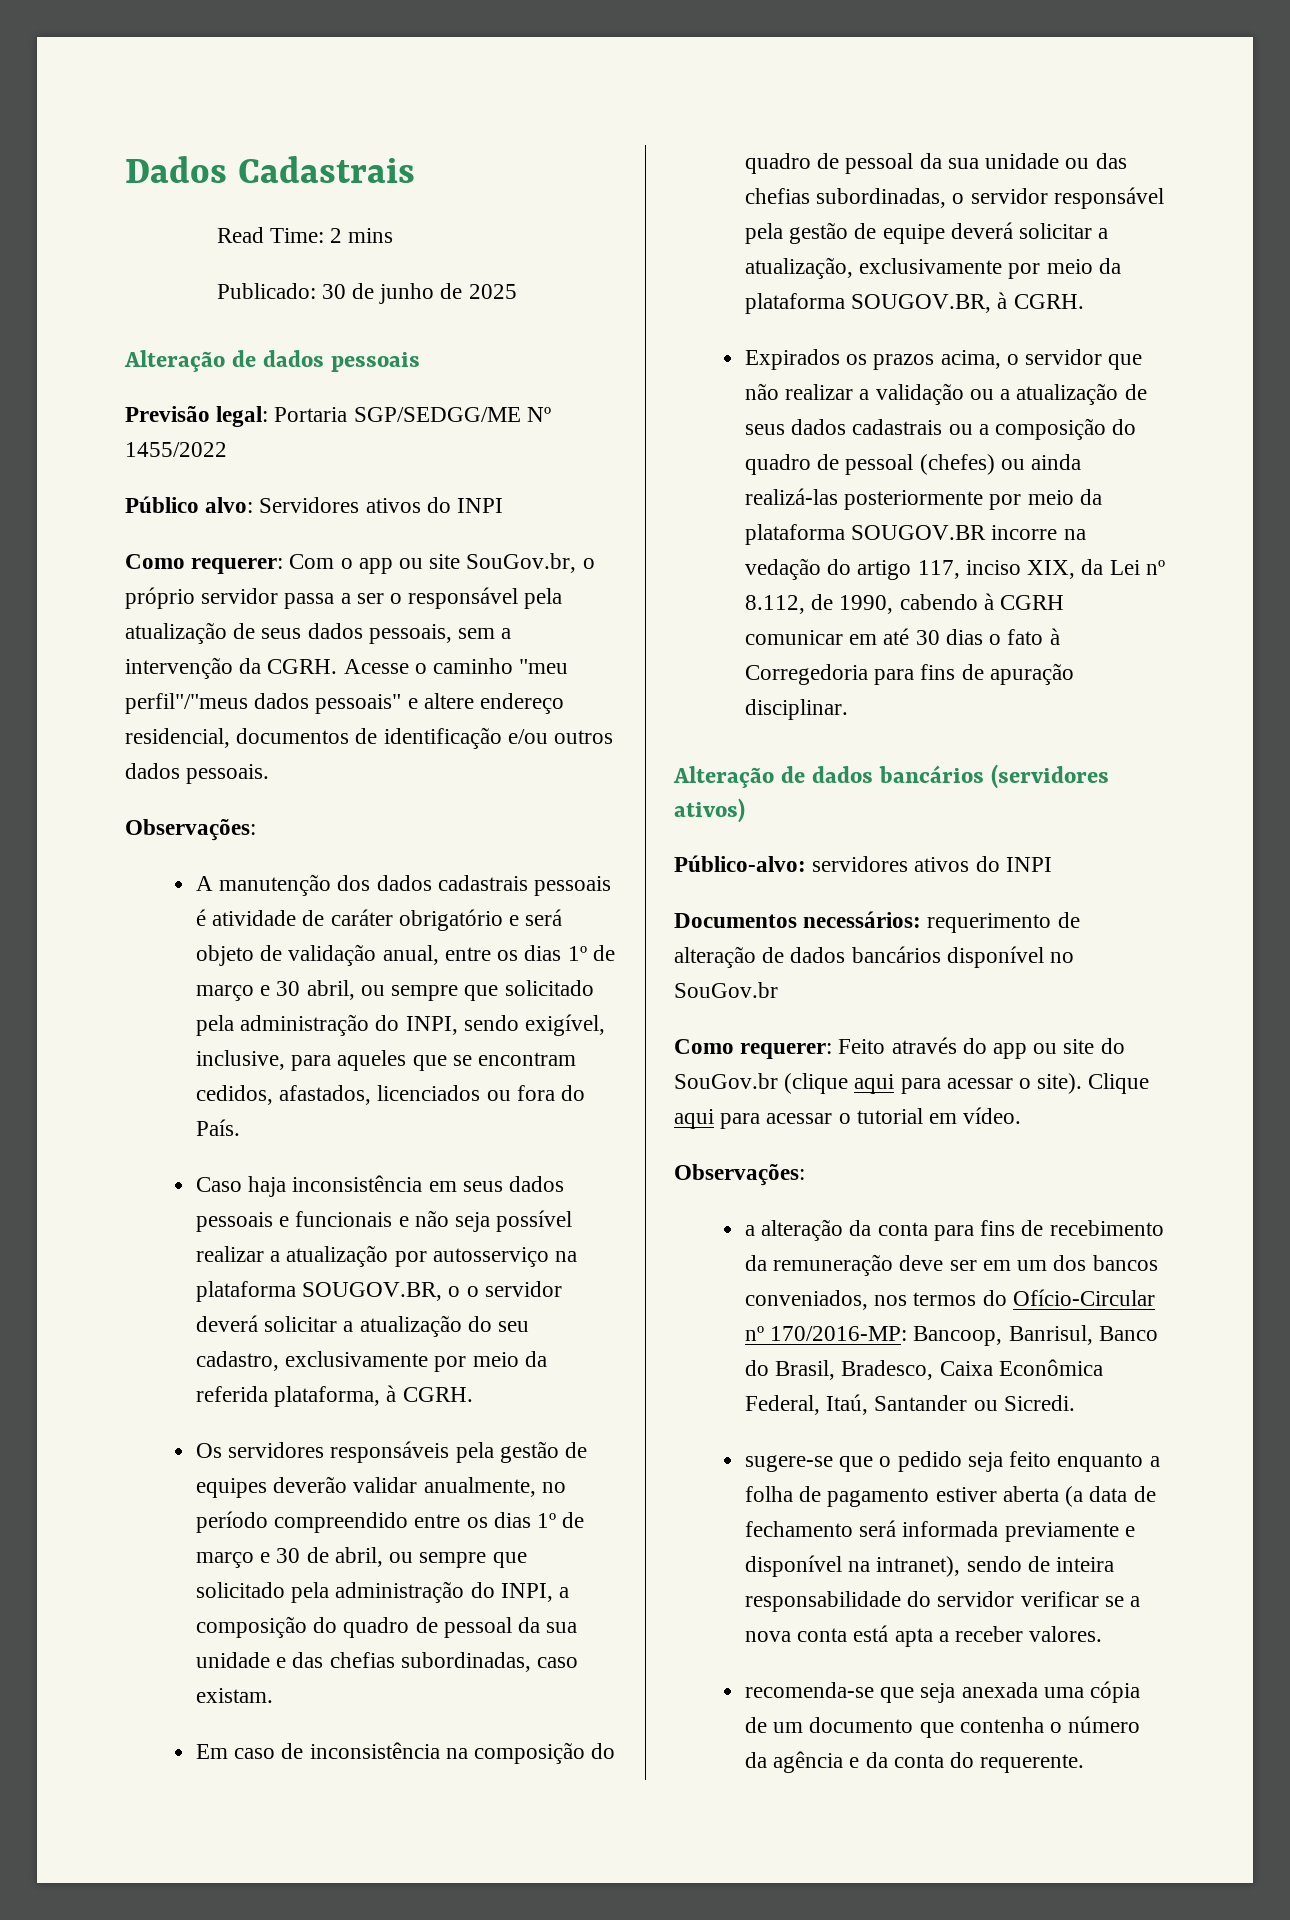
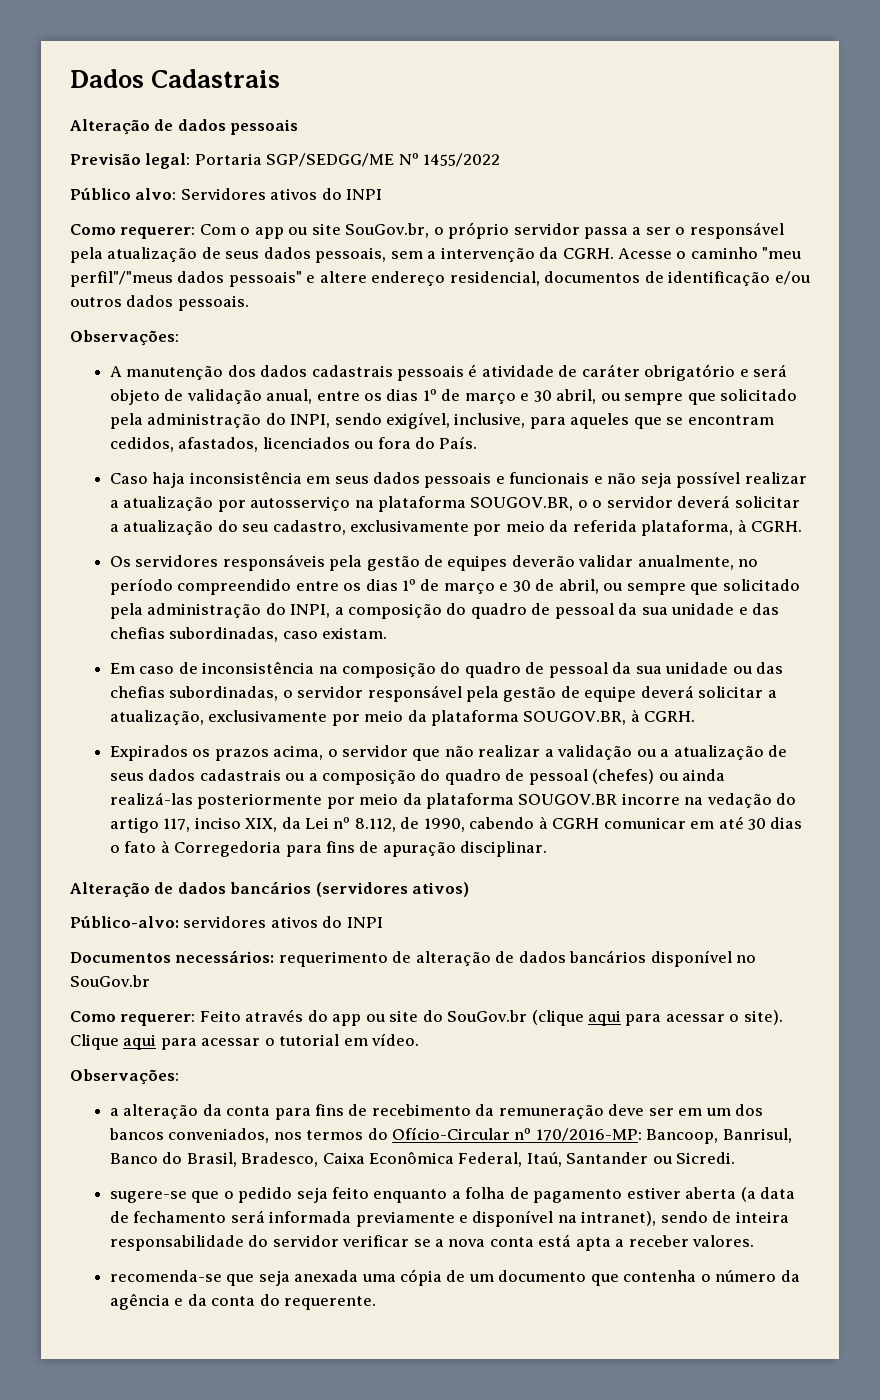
- Read Time: 2 mins
- Publicado: 30 de junho de 2025

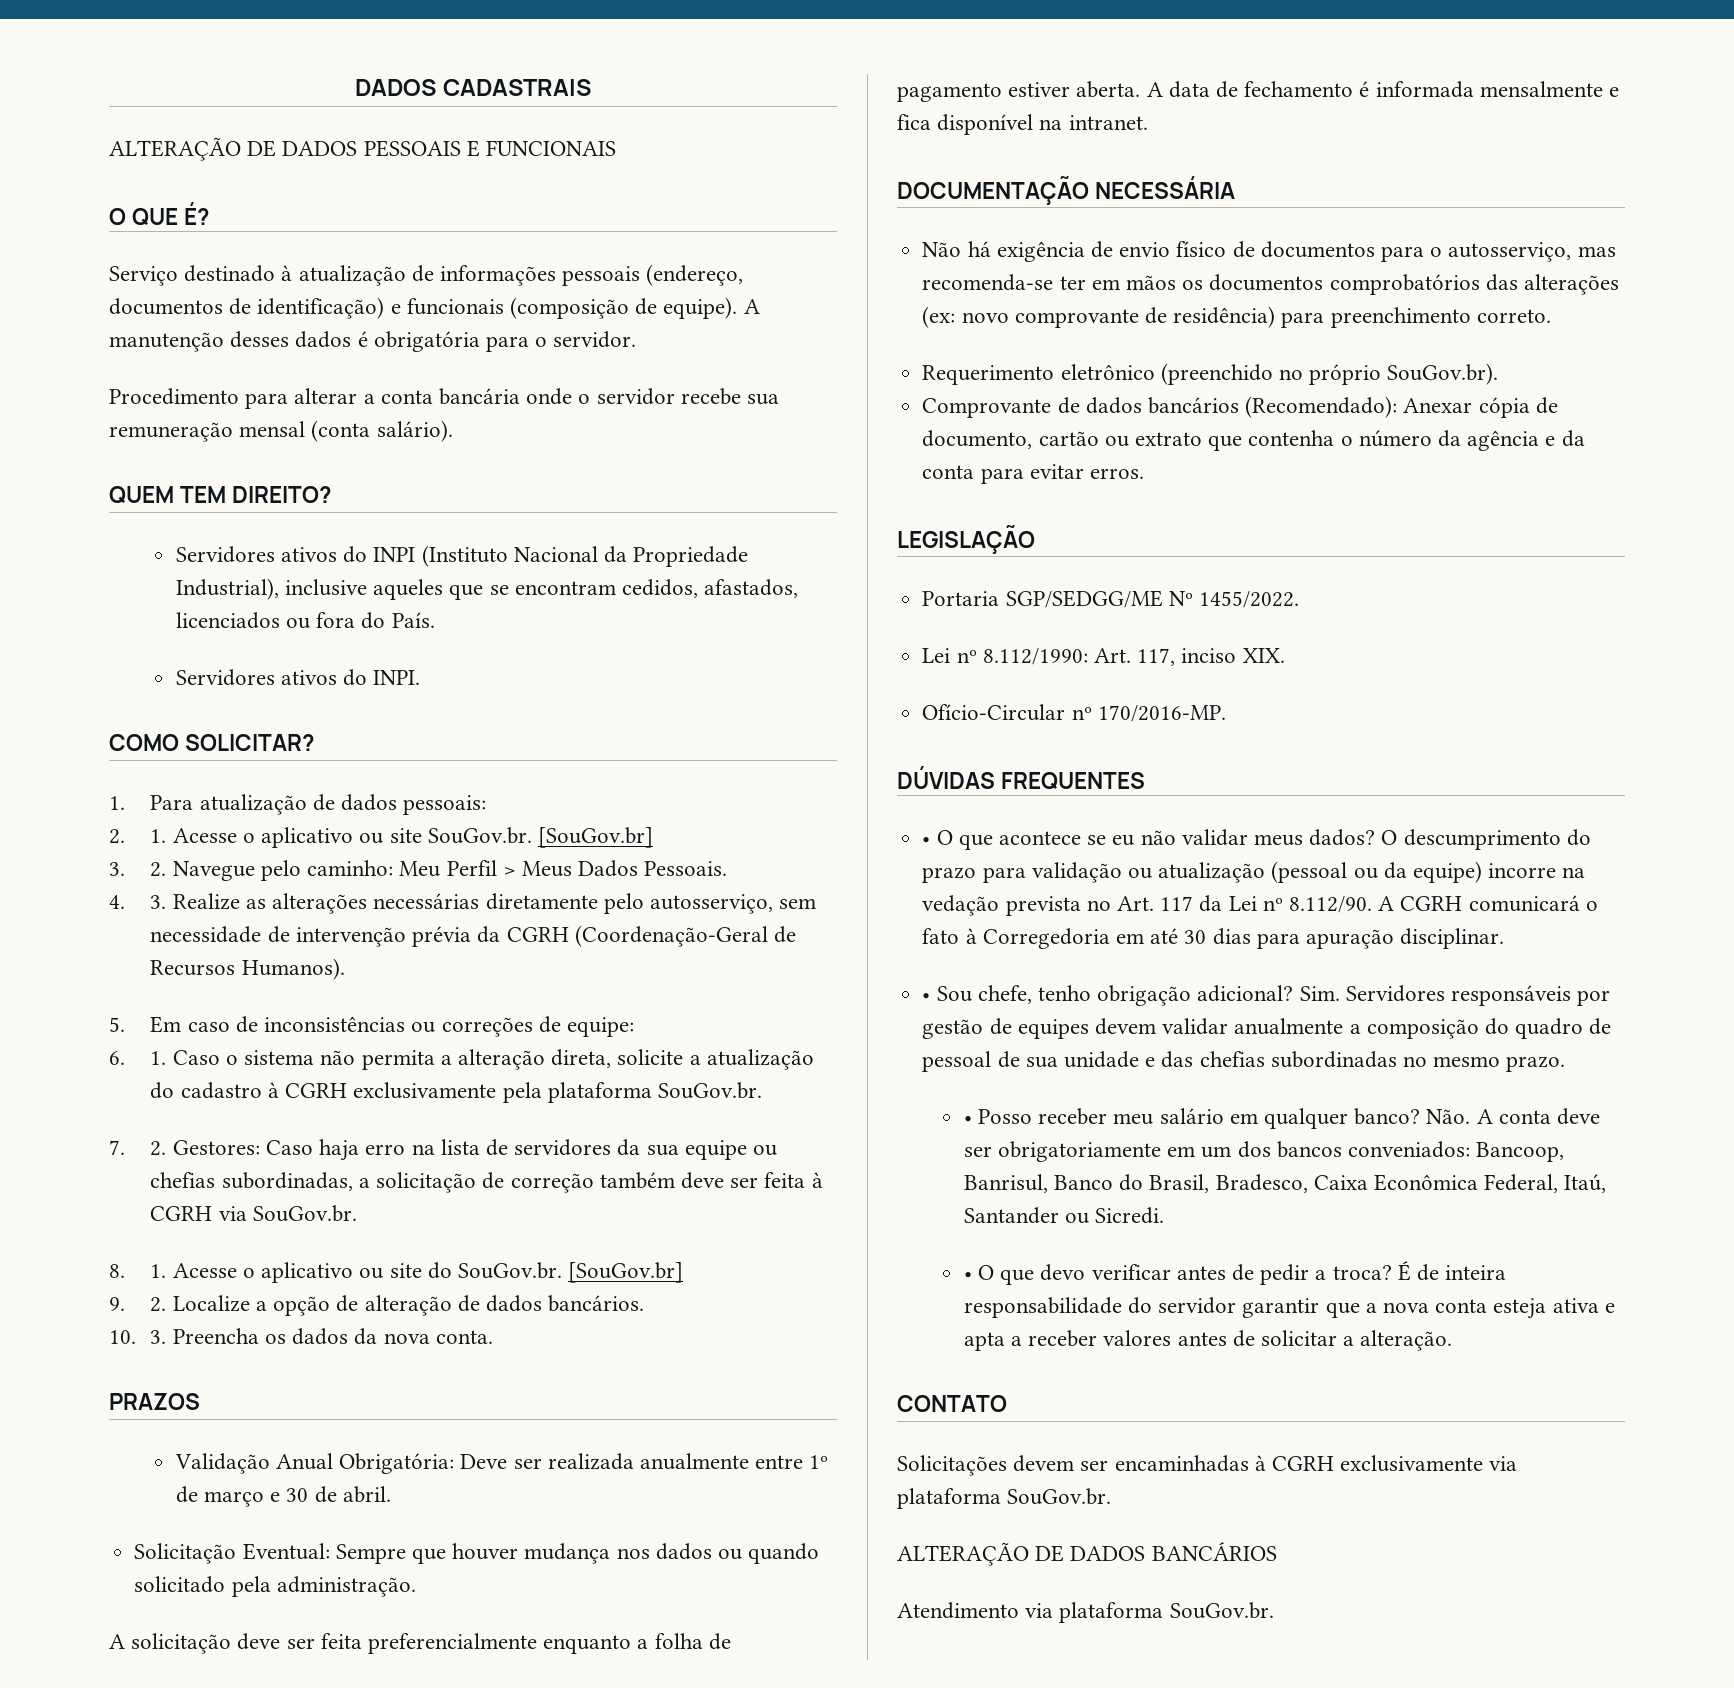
- Dados Cadastrais
- Alteração de dados pessoais
- Previsão legal: Portaria SGP/SEDGG/ME Nº 1455/2022
- Público alvo: Servidores ativos do INPI
- Como requerer: Com o app ou site SouGov.br, o próprio servidor passa a ser o responsável pela atualização de seus dados pessoais, sem a intervenção da CGRH. Acesse o caminho "meu perfil"/"meus dados pessoais" e altere endereço residencial, documentos de identificação e/ou outros dados pessoais.
- Observações:
- A manutenção dos dados cadastrais pessoais é atividade de caráter obrigatório e será objeto de validação anual, entre os dias 1º de março e 30 abril, ou sempre que solicitado pela administração do INPI, sendo exigível, inclusive, para aqueles que se encontram cedidos, afastados, licenciados ou fora do País.
+ DADOS CADASTRAIS
+ ALTERAÇÃO DE DADOS PESSOAIS E FUNCIONAIS
+ O QUE É?
+ Serviço destinado à atualização de informações pessoais (endereço, documentos de identificação) e funcionais (composição de equipe). A manutenção desses dados é obrigatória para o servidor.
+ Procedimento para alterar a conta bancária onde o servidor recebe sua remuneração mensal (conta salário).
+ QUEM TEM DIREITO?
+ Servidores ativos do INPI (Instituto Nacional da Propriedade Industrial), inclusive aqueles que se encontram cedidos, afastados, licenciados ou fora do País.
- Caso haja inconsistência em seus dados pessoais e funcionais e não seja possível realizar a atualização por autosserviço na plataforma SOUGOV.BR, o o servidor deverá solicitar a atualização do seu cadastro, exclusivamente por meio da referida plataforma, à CGRH.
- Os servidores responsáveis pela gestão de equipes deverão validar anualmente, no período compreendido entre os dias 1º de março e 30 de abril, ou sempre que solicitado pela administração do INPI, a composição do quadro de pessoal da sua unidade e das chefias subordinadas, caso existam.
- Em caso de inconsistência na composição do quadro de pessoal da sua unidade ou das chefias subordinadas, o servidor responsável pela gestão de equipe deverá solicitar a atualização, exclusivamente por meio da plataforma SOUGOV.BR, à CGRH.
- Expirados os prazos acima, o servidor que não realizar a validação ou a atualização de seus dados cadastrais ou a composição do quadro de pessoal (chefes) ou ainda realizá-las posteriormente por meio da plataforma SOUGOV.BR incorre na vedação do artigo 117, inciso XIX, da Lei nº 8.112, de 1990, cabendo à CGRH comunicar em até 30 dias o fato à Corregedoria para fins de apuração disciplinar.
- Alteração de dados bancários (servidores ativos)
- Público-alvo: servidores ativos do INPI
- Documentos necessários: requerimento de alteração de dados bancários disponível no SouGov.br
- Como requerer: Feito através do app ou site do SouGov.br (clique aqui para acessar o site). Clique aqui para acessar o tutorial em vídeo.
- Observações:
- a alteração da conta para fins de recebimento da remuneração deve ser em um dos bancos conveniados, nos termos do Ofício-Circular nº 170/2016-MP: Bancoop, Banrisul, Banco do Brasil, Bradesco, Caixa Econômica Federal, Itaú, Santander ou Sicredi.
+ Servidores ativos do INPI.
+ COMO SOLICITAR?
+ 1. Para atualização de dados pessoais:
+ 2. 1. Acesse o aplicativo ou site SouGov.br. [SouGov.br]
+ 3. 2. Navegue pelo caminho: Meu Perfil > Meus Dados Pessoais.
+ 4. 3. Realize as alterações necessárias diretamente pelo autosserviço, sem necessidade de intervenção prévia da CGRH (Coordenação-Geral de Recursos Humanos).
+ 5. Em caso de inconsistências ou correções de equipe:
+ 6. 1. Caso o sistema não permita a alteração direta, solicite a atualização do cadastro à CGRH exclusivamente pela plataforma SouGov.br.
+ 7. 2. Gestores: Caso haja erro na lista de servidores da sua equipe ou chefias subordinadas, a solicitação de correção também deve ser feita à CGRH via SouGov.br.
+ 8. 1. Acesse o aplicativo ou site do SouGov.br. [SouGov.br]
+ 9. 2. Localize a opção de alteração de dados bancários.
+ 10. 3. Preencha os dados da nova conta.
+ PRAZOS
+ Validação Anual Obrigatória: Deve ser realizada anualmente entre 1º de março e 30 de abril.
+ Solicitação Eventual: Sempre que houver mudança nos dados ou quando solicitado pela administração.
+ A solicitação deve ser feita preferencialmente enquanto a folha de pagamento estiver aberta. A data de fechamento é informada mensalmente e fica disponível na intranet.
+ DOCUMENTAÇÃO NECESSÁRIA
+ Não há exigência de envio físico de documentos para o autosserviço, mas recomenda-se ter em mãos os documentos comprobatórios das alterações (ex: novo comprovante de residência) para preenchimento correto.
+ Requerimento eletrônico (preenchido no próprio SouGov.br).
+ Comprovante de dados bancários (Recomendado): Anexar cópia de documento, cartão ou extrato que contenha o número da agência e da conta para evitar erros.
+ LEGISLAÇÃO
+ Portaria SGP/SEDGG/ME Nº 1455/2022.
+ Lei nº 8.112/1990: Art. 117, inciso XIX.
+ Ofício-Circular nº 170/2016-MP.
+ DÚVIDAS FREQUENTES
+ • O que acontece se eu não validar meus dados? O descumprimento do prazo para validação ou atualização (pessoal ou da equipe) incorre na vedação prevista no Art. 117 da Lei nº 8.112/90. A CGRH comunicará o fato à Corregedoria em até 30 dias para apuração disciplinar.
+ • Sou chefe, tenho obrigação adicional? Sim. Servidores responsáveis por gestão de equipes devem validar anualmente a composição do quadro de pessoal de sua unidade e das chefias subordinadas no mesmo prazo.
+ • Posso receber meu salário em qualquer banco? Não. A conta deve ser obrigatoriamente em um dos bancos conveniados: Bancoop, Banrisul, Banco do Brasil, Bradesco, Caixa Econômica Federal, Itaú, Santander ou Sicredi.
- sugere-se que o pedido seja feito enquanto a folha de pagamento estiver aberta (a data de fechamento será informada previamente e disponível na intranet), sendo de inteira responsabilidade do servidor verificar se a nova conta está apta a receber valores.
- recomenda-se que seja anexada uma cópia de um documento que contenha o número da agência e da conta do requerente.
+ • O que devo verificar antes de pedir a troca? É de inteira responsabilidade do servidor garantir que a nova conta esteja ativa e apta a receber valores antes de solicitar a alteração.
+ CONTATO
+ Solicitações devem ser encaminhadas à CGRH exclusivamente via plataforma SouGov.br.
+ ALTERAÇÃO DE DADOS BANCÁRIOS
+ Atendimento via plataforma SouGov.br.

